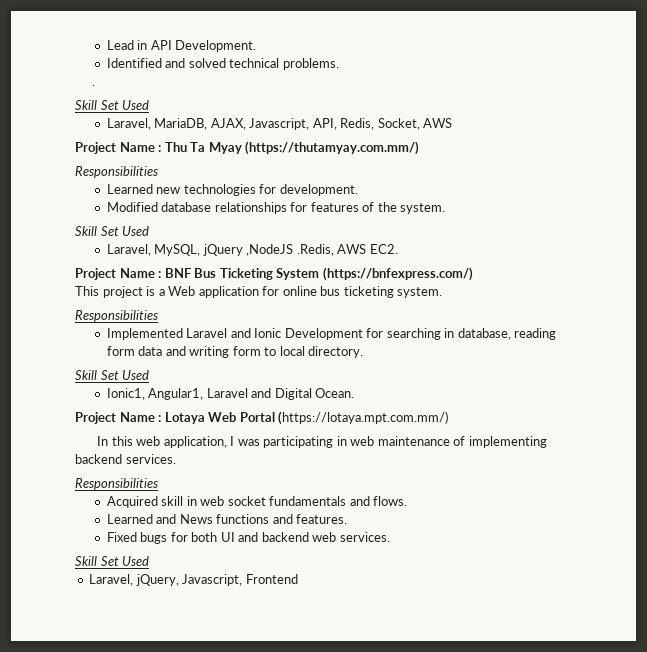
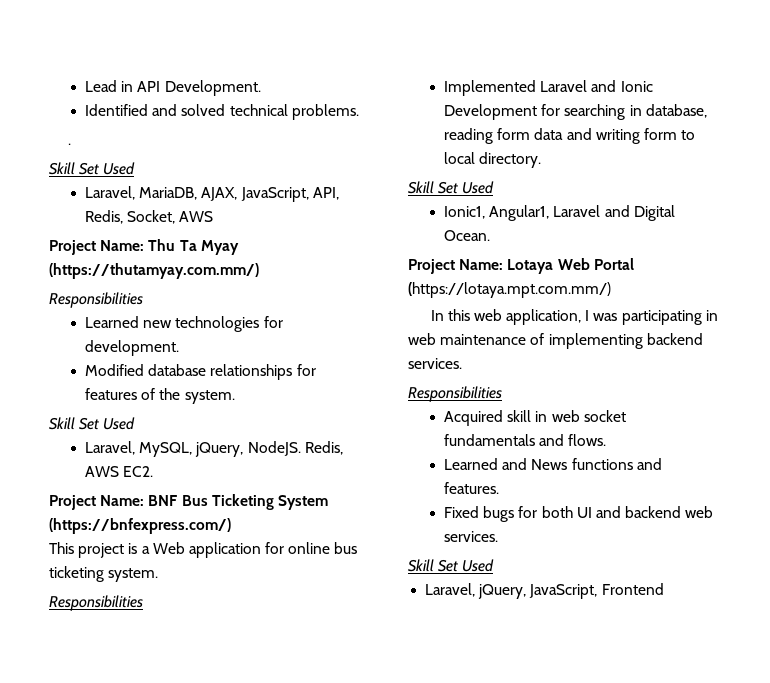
- Laravel, MariaDB, AJAX, Javascript, API, Redis, Socket, AWS
+ Laravel, MariaDB, AJAX, JavaScript, API, Redis, Socket, AWS
- Project Name : Thu Ta Myay (https://thutamyay.com.mm/)
+ Project Name: Thu Ta Myay (https://thutamyay.com.mm/)
- Laravel, MySQL, jQuery ,NodeJS .Redis, AWS EC2.
+ Laravel, MySQL, jQuery, NodeJS. Redis, AWS EC2.
- Project Name : BNF Bus Ticketing System (https://bnfexpress.com/)
+ Project Name: BNF Bus Ticketing System (https://bnfexpress.com/)
- Project Name : Lotaya Web Portal (https://lotaya.mpt.com.mm/)
+ Project Name: Lotaya Web Portal (https://lotaya.mpt.com.mm/)
- Laravel, jQuery, Javascript, Frontend
+ Laravel, jQuery, JavaScript, Frontend

